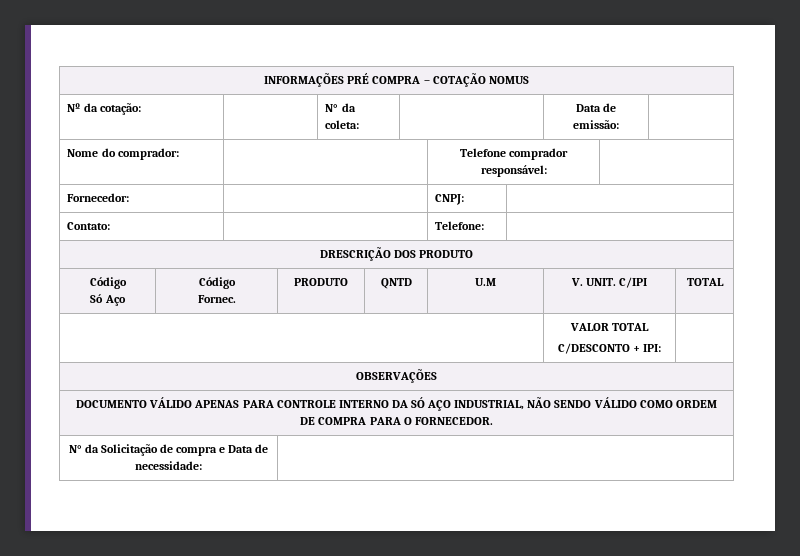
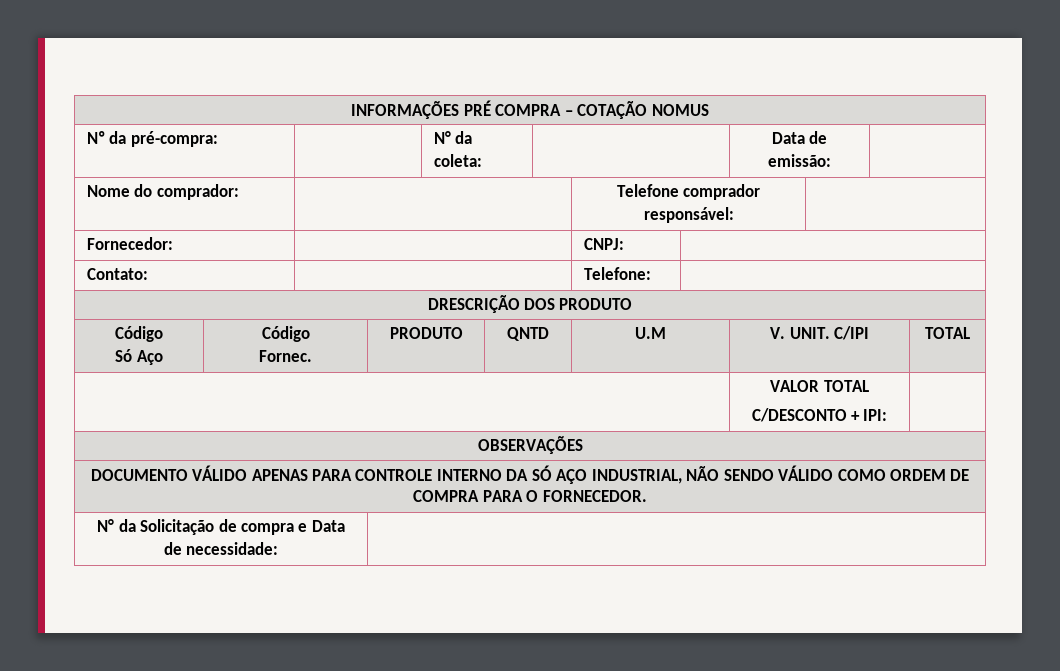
- Nº da cotação: | | N° da coleta: | | Data de emissão: |
+ Nº da pré-compra: | | N° da coleta: | | Data de emissão: |

